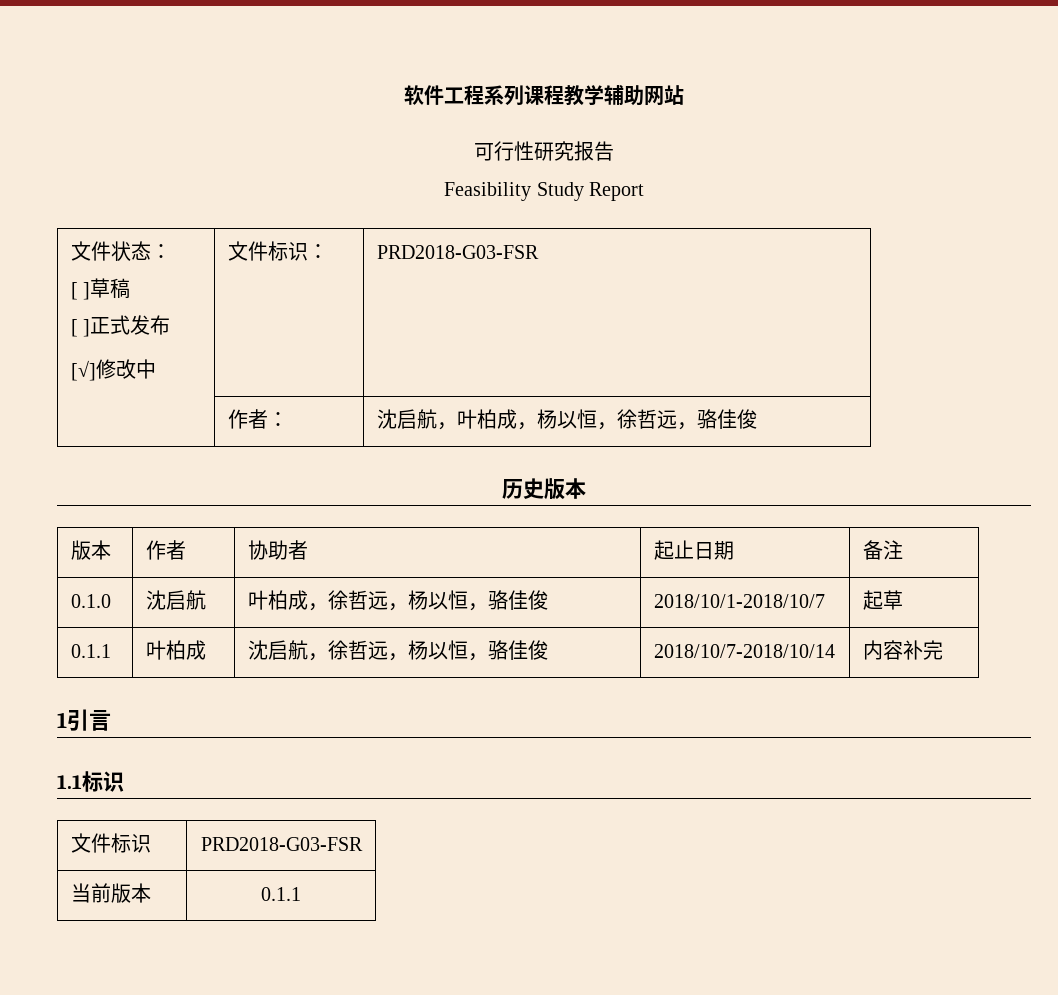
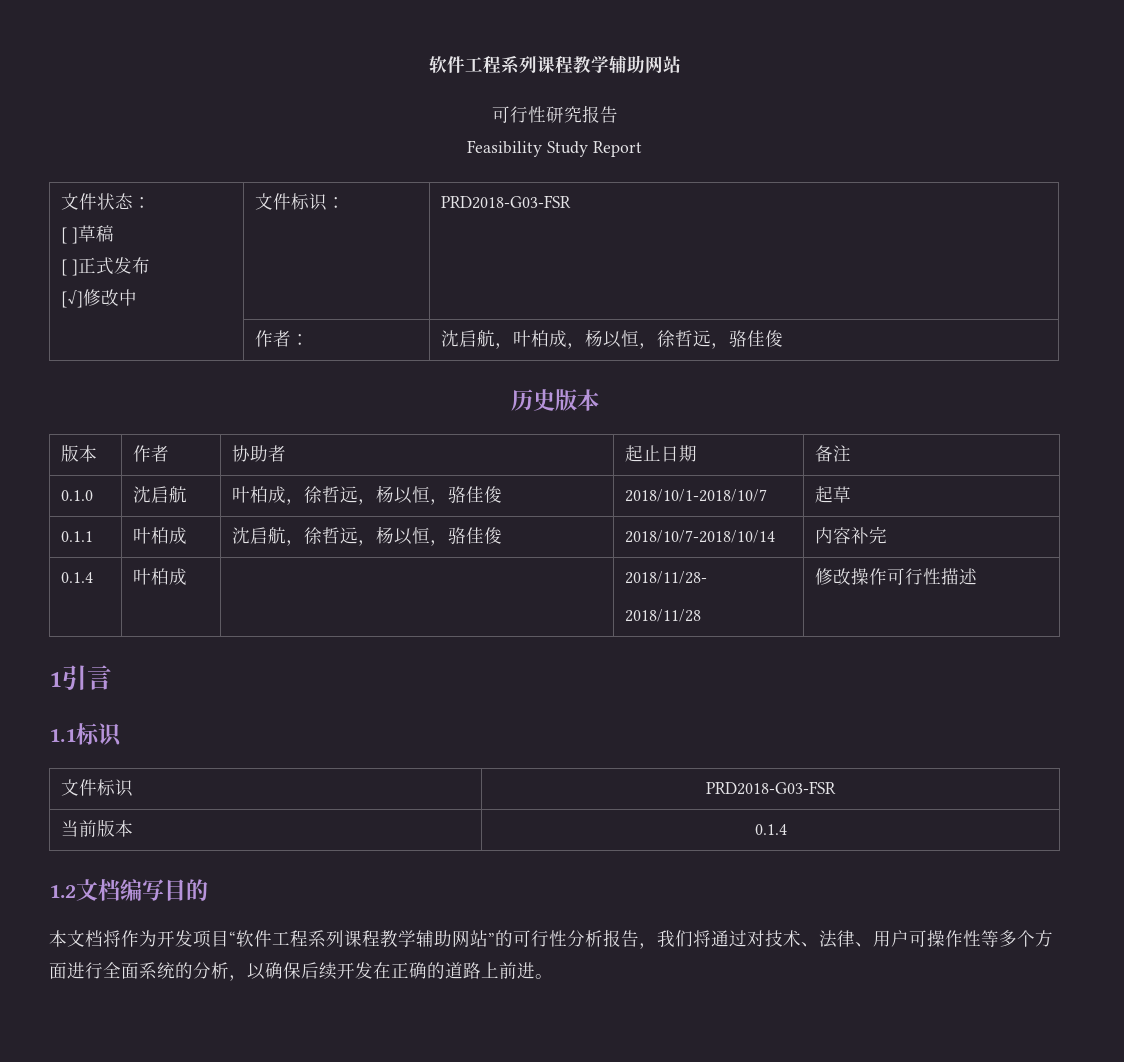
+ 0.1.4 | 叶柏成 | | 2018/11/28-
+ 2018/11/28 | 修改操作可行性描述
- 当前版本 | 0.1.1
+ 当前版本 | 0.1.4
+ 1.2文档编写目的
+ 本文档将作为开发项目“软件工程系列课程教学辅助网站”的可行性分析报告，我们将通过对技术、法律、用户可操作性等多个方面进行全面系统的分析，以确保后续开发在正确的道路上前进。

